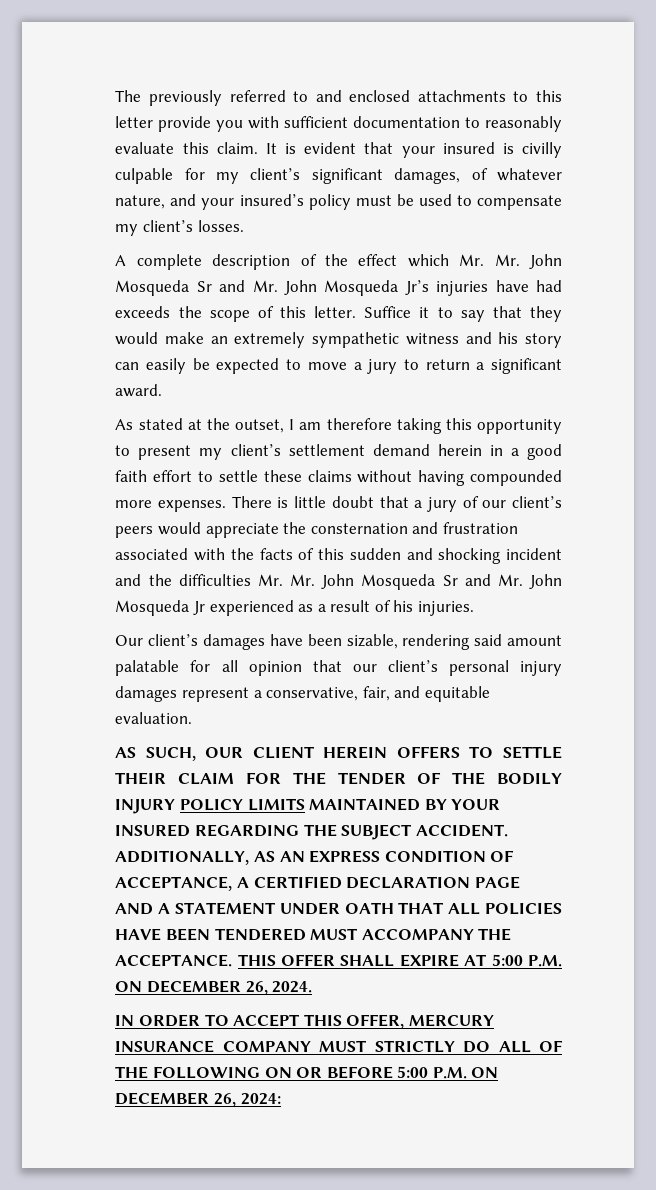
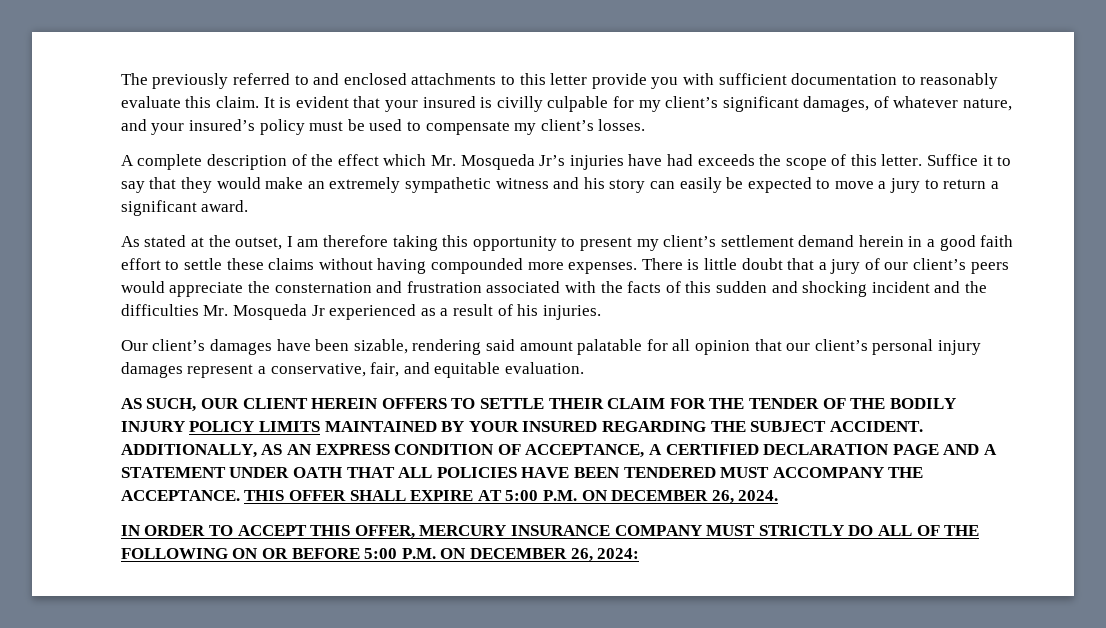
- A complete description of the effect which Mr. Mr. John Mosqueda Sr and Mr. John Mosqueda Jr’s injuries have had exceeds the scope of this letter.
+ A complete description of the effect which Mr. Mosqueda Jr’s injuries have had exceeds the scope of this letter.
- There is little doubt that a jury of our client’s peers would appreciate the consternation and frustration associated with the facts of this sudden and shocking incident and the difficulties Mr. Mr. John Mosqueda Sr and Mr. John Mosqueda Jr experienced as a result of his injuries.
+ There is little doubt that a jury of our client’s peers would appreciate the consternation and frustration associated with the facts of this sudden and shocking incident and the difficulties Mr. Mosqueda Jr experienced as a result of his injuries.

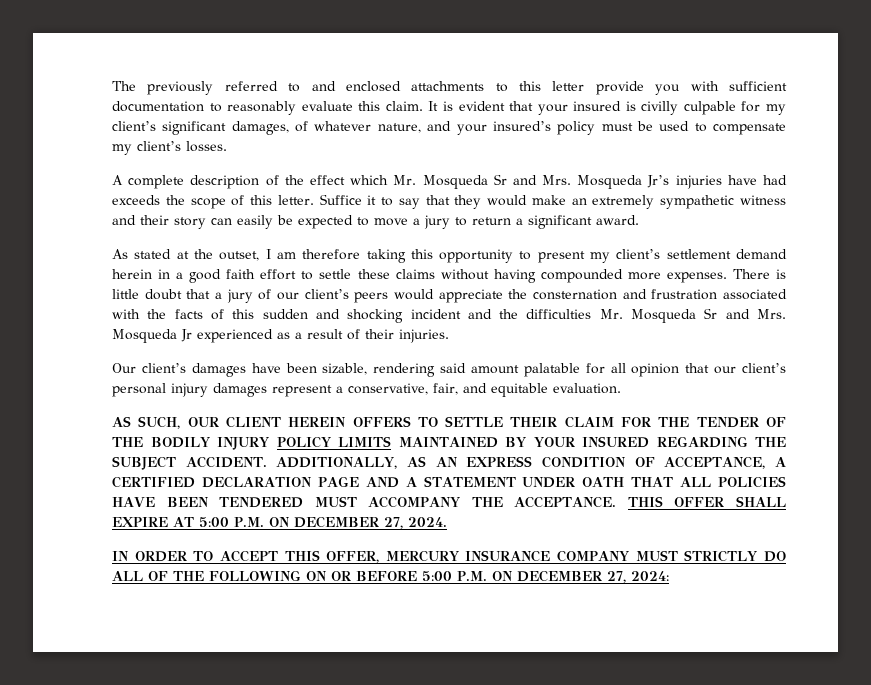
- A complete description of the effect which Mr. Mosqueda Jr’s injuries have had exceeds the scope of this letter.
+ A complete description of the effect which Mr. Mosqueda Sr and Mrs. Mosqueda Jr’s injuries have had exceeds the scope of this letter.
- Suffice it to say that they would make an extremely sympathetic witness and his story can easily be expected to move a jury to return a significant award.
+ Suffice it to say that they would make an extremely sympathetic witness and their story can easily be expected to move a jury to return a significant award.
- There is little doubt that a jury of our client’s peers would appreciate the consternation and frustration associated with the facts of this sudden and shocking incident and the difficulties Mr. Mosqueda Jr experienced as a result of his injuries.
+ There is little doubt that a jury of our client’s peers would appreciate the consternation and frustration associated with the facts of this sudden and shocking incident and the difficulties Mr. Mosqueda Sr and Mrs. Mosqueda Jr experienced as a result of their injuries.
- THIS OFFER SHALL EXPIRE AT 5:00 P.M. ON DECEMBER 26, 2024.
+ THIS OFFER SHALL EXPIRE AT 5:00 P.M. ON DECEMBER 27, 2024.
- IN ORDER TO ACCEPT THIS OFFER, MERCURY INSURANCE COMPANY MUST STRICTLY DO ALL OF THE FOLLOWING ON OR BEFORE 5:00 P.M. ON DECEMBER 26, 2024:
+ IN ORDER TO ACCEPT THIS OFFER, MERCURY INSURANCE COMPANY MUST STRICTLY DO ALL OF THE FOLLOWING ON OR BEFORE 5:00 P.M. ON DECEMBER 27, 2024:

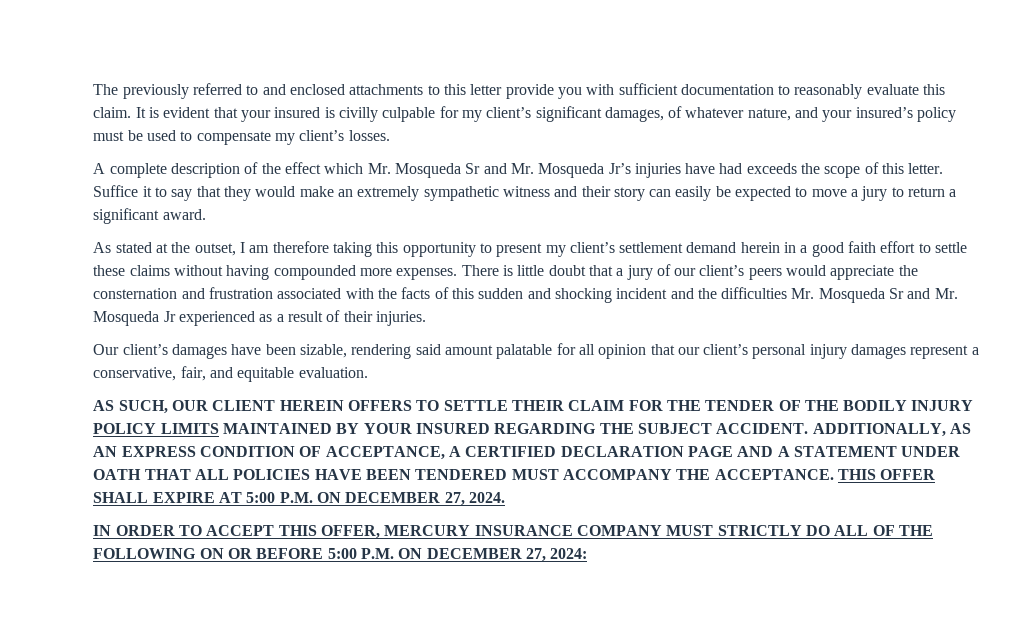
- A complete description of the effect which Mr. Mosqueda Sr and Mrs. Mosqueda Jr’s injuries have had exceeds the scope of this letter.
+ A complete description of the effect which Mr. Mosqueda Sr and Mr. Mosqueda Jr’s injuries have had exceeds the scope of this letter.
- There is little doubt that a jury of our client’s peers would appreciate the consternation and frustration associated with the facts of this sudden and shocking incident and the difficulties Mr. Mosqueda Sr and Mrs. Mosqueda Jr experienced as a result of their injuries.
+ There is little doubt that a jury of our client’s peers would appreciate the consternation and frustration associated with the facts of this sudden and shocking incident and the difficulties Mr. Mosqueda Sr and Mr. Mosqueda Jr experienced as a result of their injuries.

